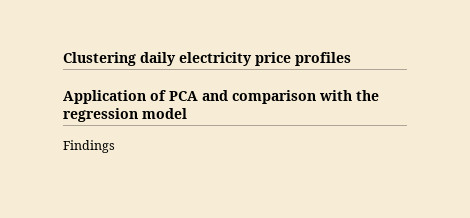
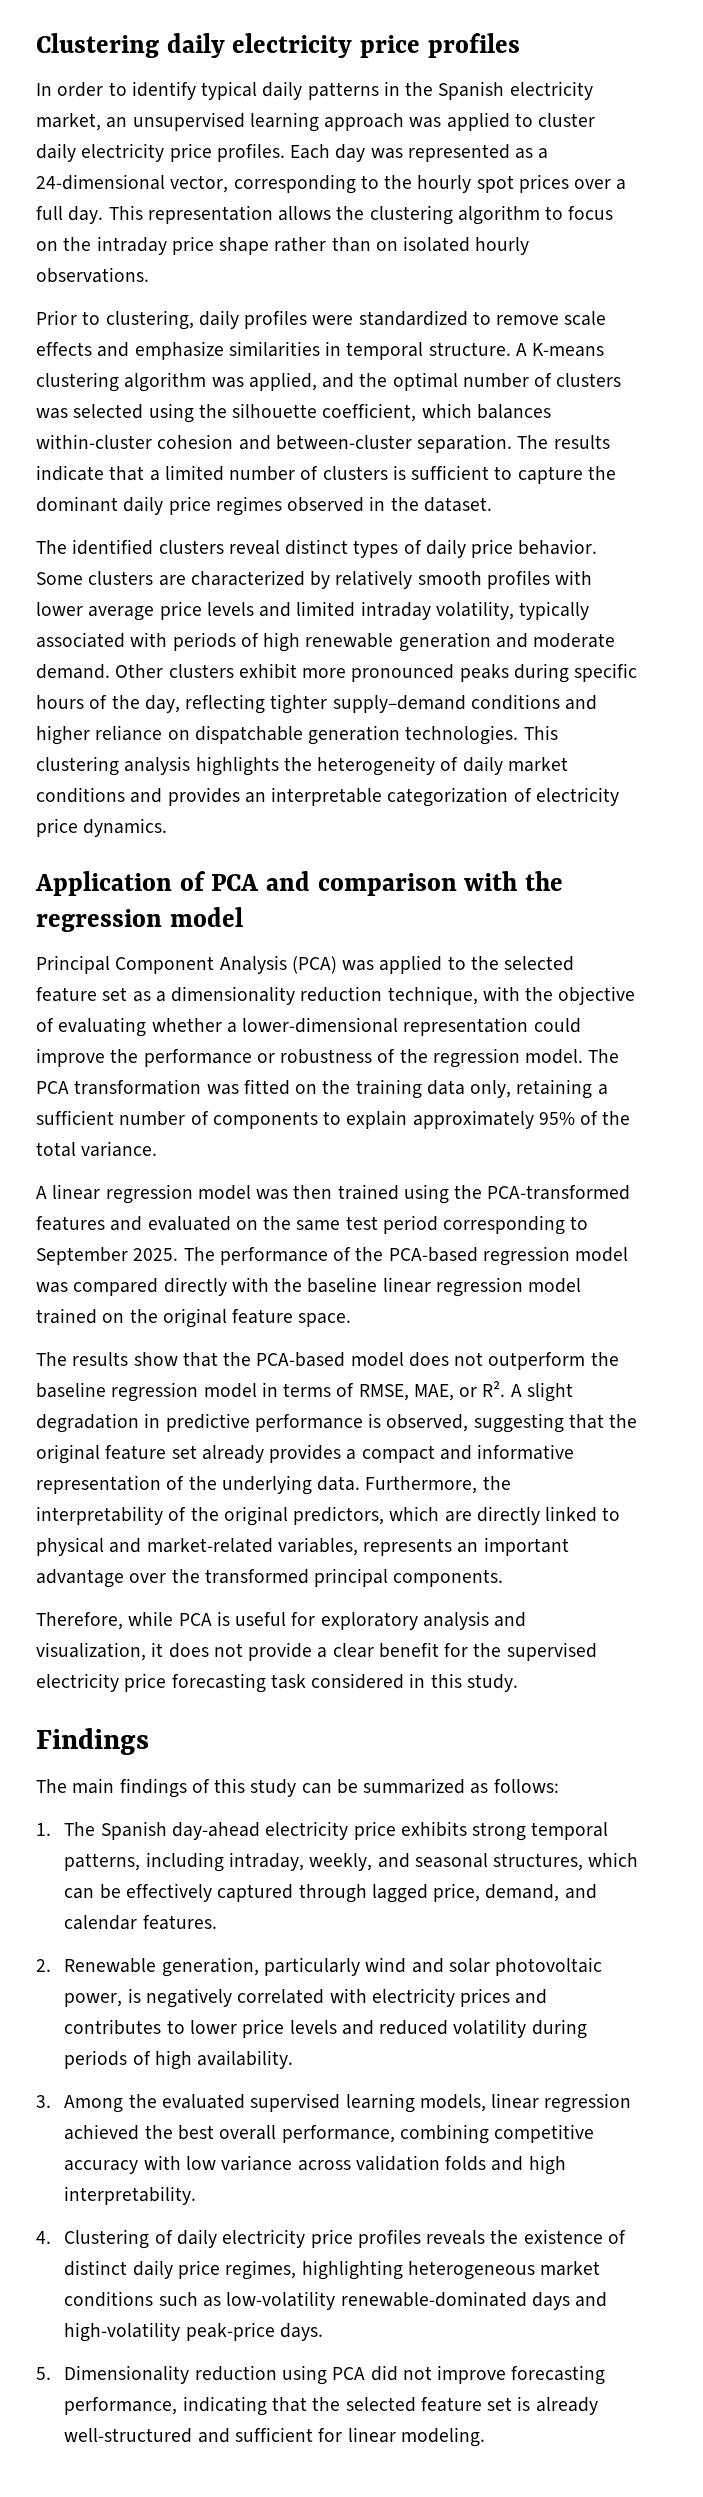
+ In order to identify typical daily patterns in the Spanish electricity market, an unsupervised learning approach was applied to cluster daily electricity price profiles. Each day was represented as a 24-dimensional vector, corresponding to the hourly spot prices over a full day. This representation allows the clustering algorithm to focus on the intraday price shape rather than on isolated hourly observations.
+ Prior to clustering, daily profiles were standardized to remove scale effects and emphasize similarities in temporal structure. A K-means clustering algorithm was applied, and the optimal number of clusters was selected using the silhouette coefficient, which balances within-cluster cohesion and between-cluster separation. The results indicate that a limited number of clusters is sufficient to capture the dominant daily price regimes observed in the dataset.
+ The identified clusters reveal distinct types of daily price behavior. Some clusters are characterized by relatively smooth profiles with lower average price levels and limited intraday volatility, typically associated with periods of high renewable generation and moderate demand. Other clusters exhibit more pronounced peaks during specific hours of the day, reflecting tighter supply–demand conditions and higher reliance on dispatchable generation technologies. This clustering analysis highlights the heterogeneity of daily market conditions and provides an interpretable categorization of electricity price dynamics.
+ Principal Component Analysis (PCA) was applied to the selected feature set as a dimensionality reduction technique, with the objective of evaluating whether a lower-dimensional representation could improve the performance or robustness of the regression model. The PCA transformation was fitted on the training data only, retaining a sufficient number of components to explain approximately 95% of the total variance.
+ A linear regression model was then trained using the PCA-transformed features and evaluated on the same test period corresponding to September 2025. The performance of the PCA-based regression model was compared directly with the baseline linear regression model trained on the original feature space.
+ The results show that the PCA-based model does not outperform the baseline regression model in terms of RMSE, MAE, or R². A slight degradation in predictive performance is observed, suggesting that the original feature set already provides a compact and informative representation of the underlying data. Furthermore, the interpretability of the original predictors, which are directly linked to physical and market-related variables, represents an important advantage over the transformed principal components.
+ Therefore, while PCA is useful for exploratory analysis and visualization, it does not provide a clear benefit for the supervised electricity price forecasting task considered in this study.
  Findings
+ The main findings of this study can be summarized as follows:
+ 1. The Spanish day-ahead electricity price exhibits strong temporal patterns, including intraday, weekly, and seasonal structures, which can be effectively captured through lagged price, demand, and calendar features.
+ 2. Renewable generation, particularly wind and solar photovoltaic power, is negatively correlated with electricity prices and contributes to lower price levels and reduced volatility during periods of high availability.
+ 3. Among the evaluated supervised learning models, linear regression achieved the best overall performance, combining competitive accuracy with low variance across validation folds and high interpretability.
+ 4. Clustering of daily electricity price profiles reveals the existence of distinct daily price regimes, highlighting heterogeneous market conditions such as low-volatility renewable-dominated days and high-volatility peak-price days.
+ 5. Dimensionality reduction using PCA did not improve forecasting performance, indicating that the selected feature set is already well-structured and sufficient for linear modeling.

